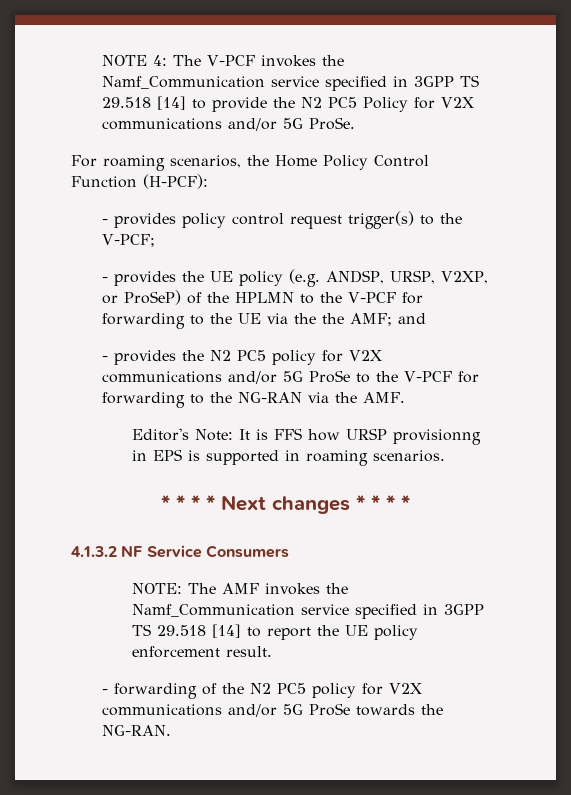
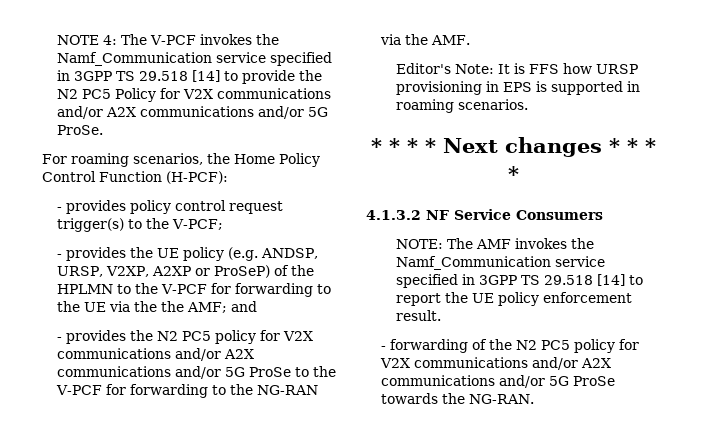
- NOTE 4: The V-PCF invokes the Namf_Communication service specified in 3GPP TS 29.518 [14] to provide the N2 PC5 Policy for V2X communications and/or 5G ProSe.
+ NOTE 4: The V-PCF invokes the Namf_Communication service specified in 3GPP TS 29.518 [14] to provide the N2 PC5 Policy for V2X communications and/or A2X communications and/or 5G ProSe.
- - provides the UE policy (e.g. ANDSP, URSP, V2XP, or ProSeP) of the HPLMN to the V-PCF for forwarding to the UE via the the AMF; and
+ - provides the UE policy (e.g. ANDSP, URSP, V2XP, A2XP or ProSeP) of the HPLMN to the V-PCF for forwarding to the UE via the the AMF; and
- - provides the N2 PC5 policy for V2X communications and/or 5G ProSe to the V-PCF for forwarding to the NG-RAN via the AMF.
+ - provides the N2 PC5 policy for V2X communications and/or A2X communications and/or 5G ProSe to the V-PCF for forwarding to the NG-RAN via the AMF.
- Editor's Note: It is FFS how URSP provisionng in EPS is supported in roaming scenarios.
+ Editor's Note: It is FFS how URSP provisioning in EPS is supported in roaming scenarios.
- - forwarding of the N2 PC5 policy for V2X communications and/or 5G ProSe towards the NG-RAN.
+ - forwarding of the N2 PC5 policy for V2X communications and/or A2X communications and/or 5G ProSe towards the NG-RAN.

